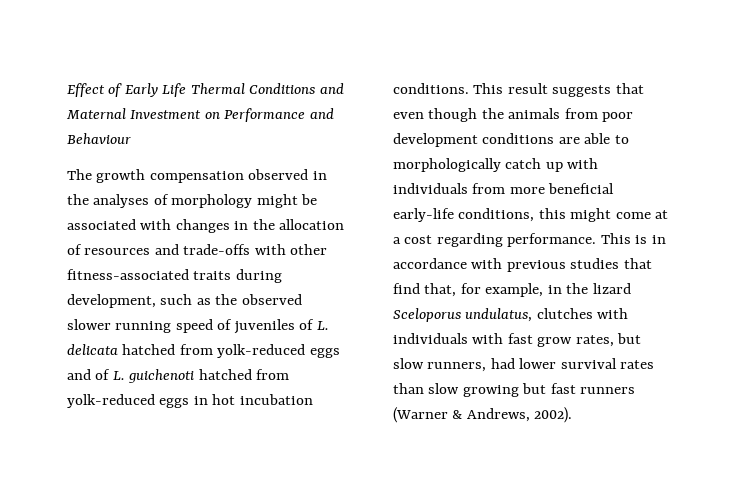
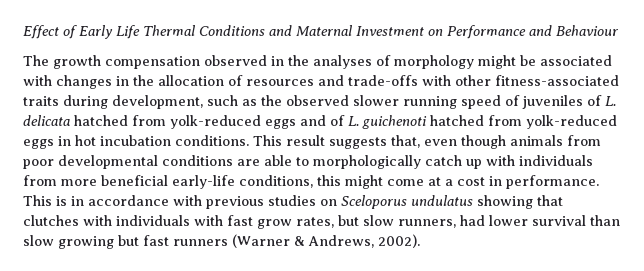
- This result suggests that even though the animals from poor development conditions are able to morphologically catch up with individuals from more beneficial early-life conditions, this might come at a cost regarding performance.
+ This result suggests that, even though animals from poor developmental conditions are able to morphologically catch up with individuals from more beneficial early-life conditions, this might come at a cost in performance.
- This is in accordance with previous studies that find that, for example, in the lizard Sceloporus undulatus, clutches with individuals with fast grow rates, but slow runners, had lower survival rates than slow growing but fast runners (Warner & Andrews, 2002).
+ This is in accordance with previous studies on Sceloporus undulatus showing that clutches with individuals with fast grow rates, but slow runners, had lower survival than slow growing but fast runners (Warner & Andrews, 2002).

